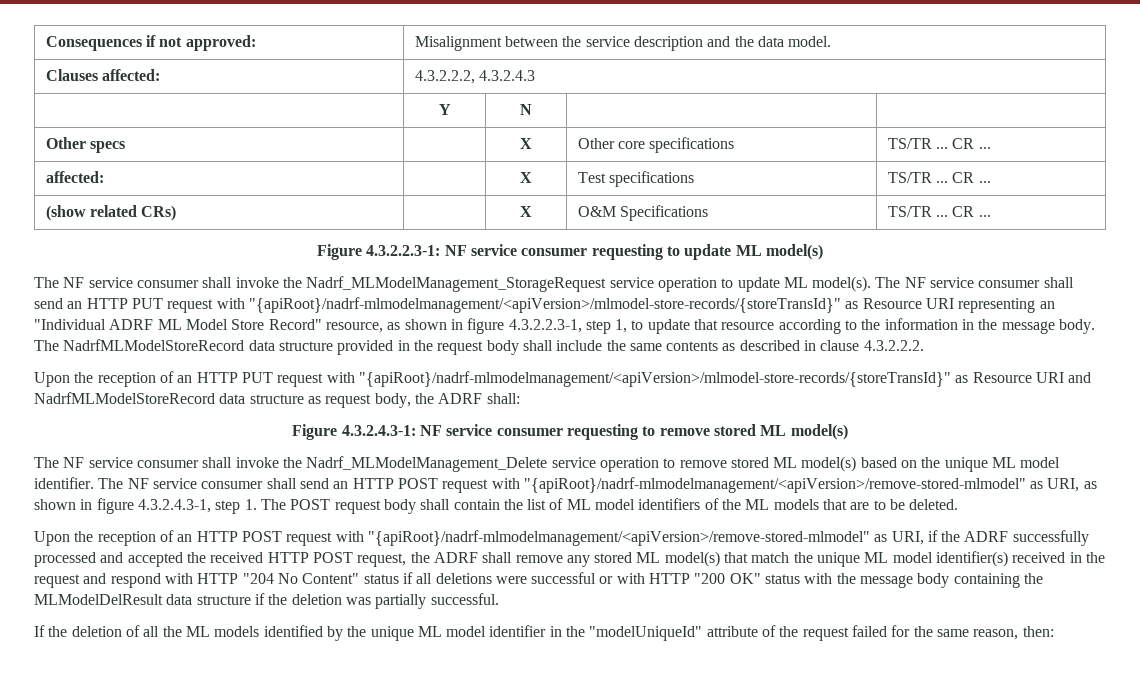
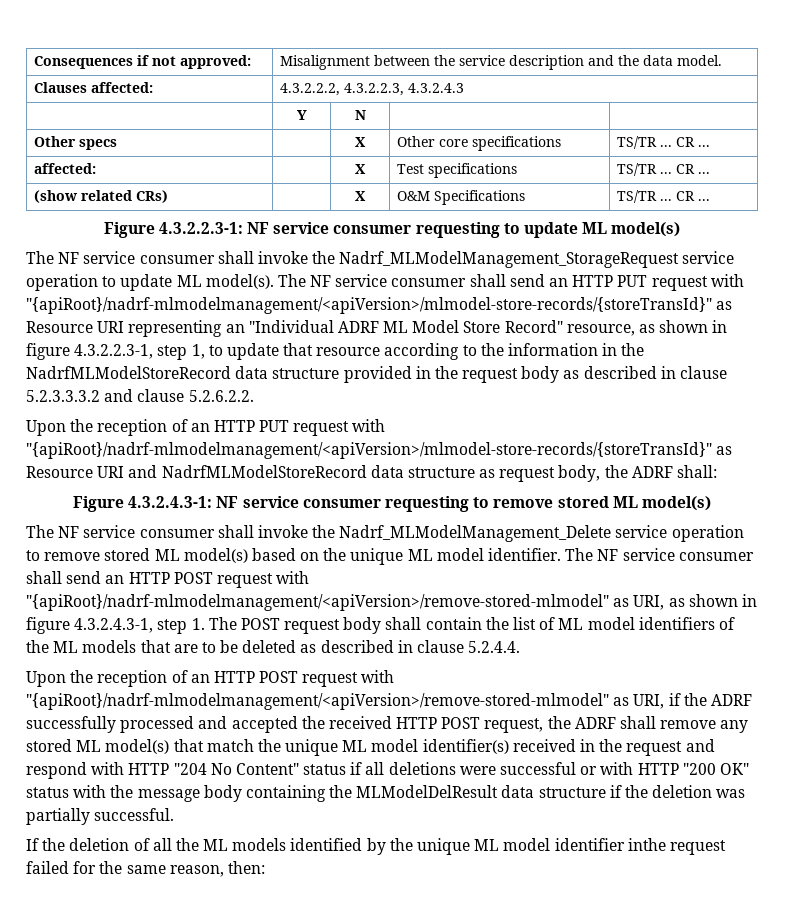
- Clauses affected: | 4.3.2.2.2, 4.3.2.4.3
+ Clauses affected: | 4.3.2.2.2, 4.3.2.2.3, 4.3.2.4.3
- The NF service consumer shall send an HTTP PUT request with "{apiRoot}/nadrf-mlmodelmanagement/<apiVersion>/mlmodel-store-records/{storeTransId}" as Resource URI representing an "Individual ADRF ML Model Store Record" resource, as shown in figure 4.3.2.2.3-1, step 1, to update that resource according to the information in the message body. The NadrfMLModelStoreRecord data structure provided in the request body shall include the same contents as described in clause 4.3.2.2.2.
+ The NF service consumer shall send an HTTP PUT request with "{apiRoot}/nadrf-mlmodelmanagement/<apiVersion>/mlmodel-store-records/{storeTransId}" as Resource URI representing an "Individual ADRF ML Model Store Record" resource, as shown in figure 4.3.2.2.3-1, step 1, to update that resource according to the information in the NadrfMLModelStoreRecord data structure provided in the request body as described in clause 5.2.3.3.3.2 and clause 5.2.6.2.2.
- The NF service consumer shall send an HTTP POST request with "{apiRoot}/nadrf-mlmodelmanagement/<apiVersion>/remove-stored-mlmodel" as URI, as shown in figure 4.3.2.4.3-1, step 1. The POST request body shall contain the list of ML model identifiers of the ML models that are to be deleted.
+ The NF service consumer shall send an HTTP POST request with "{apiRoot}/nadrf-mlmodelmanagement/<apiVersion>/remove-stored-mlmodel" as URI, as shown in figure 4.3.2.4.3-1, step 1. The POST request body shall contain the list of ML model identifiers of the ML models that are to be deleted as described in clause 5.2.4.4.
- If the deletion of all the ML models identified by the unique ML model identifier in the "modelUniqueId" attribute of the request failed for the same reason, then:
+ If the deletion of all the ML models identified by the unique ML model identifier inthe request failed for the same reason, then:

